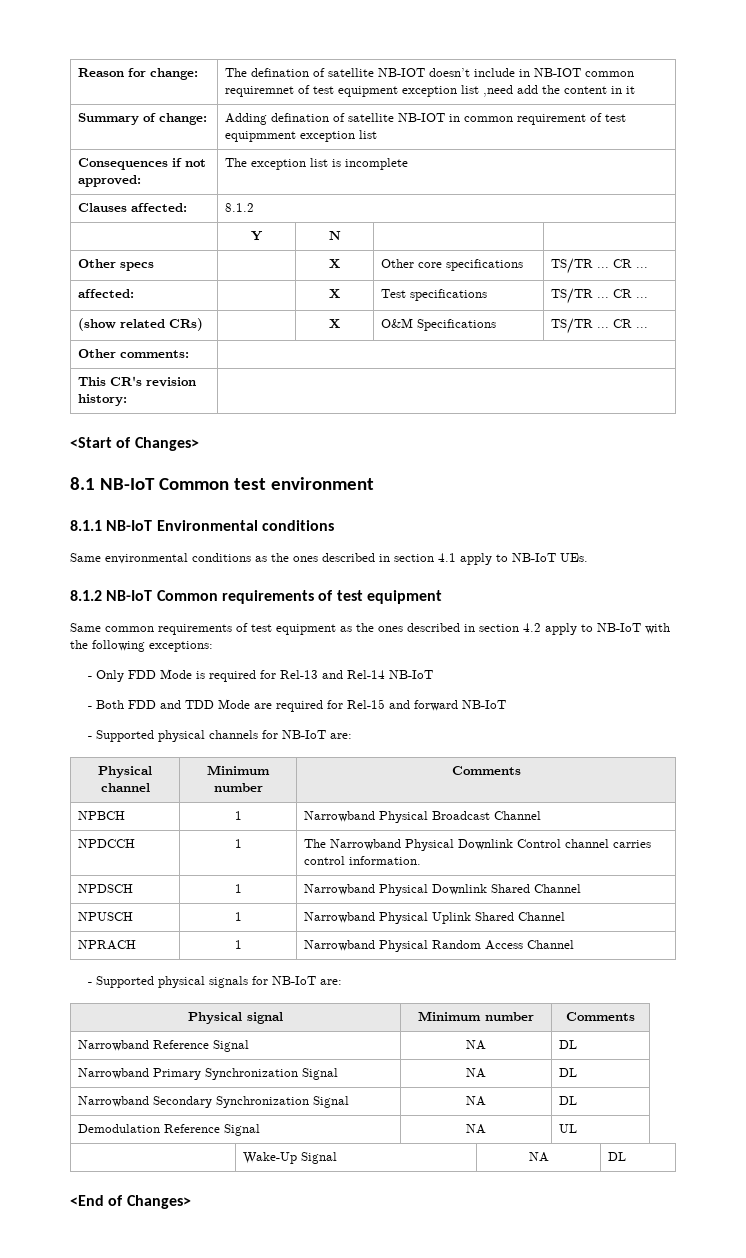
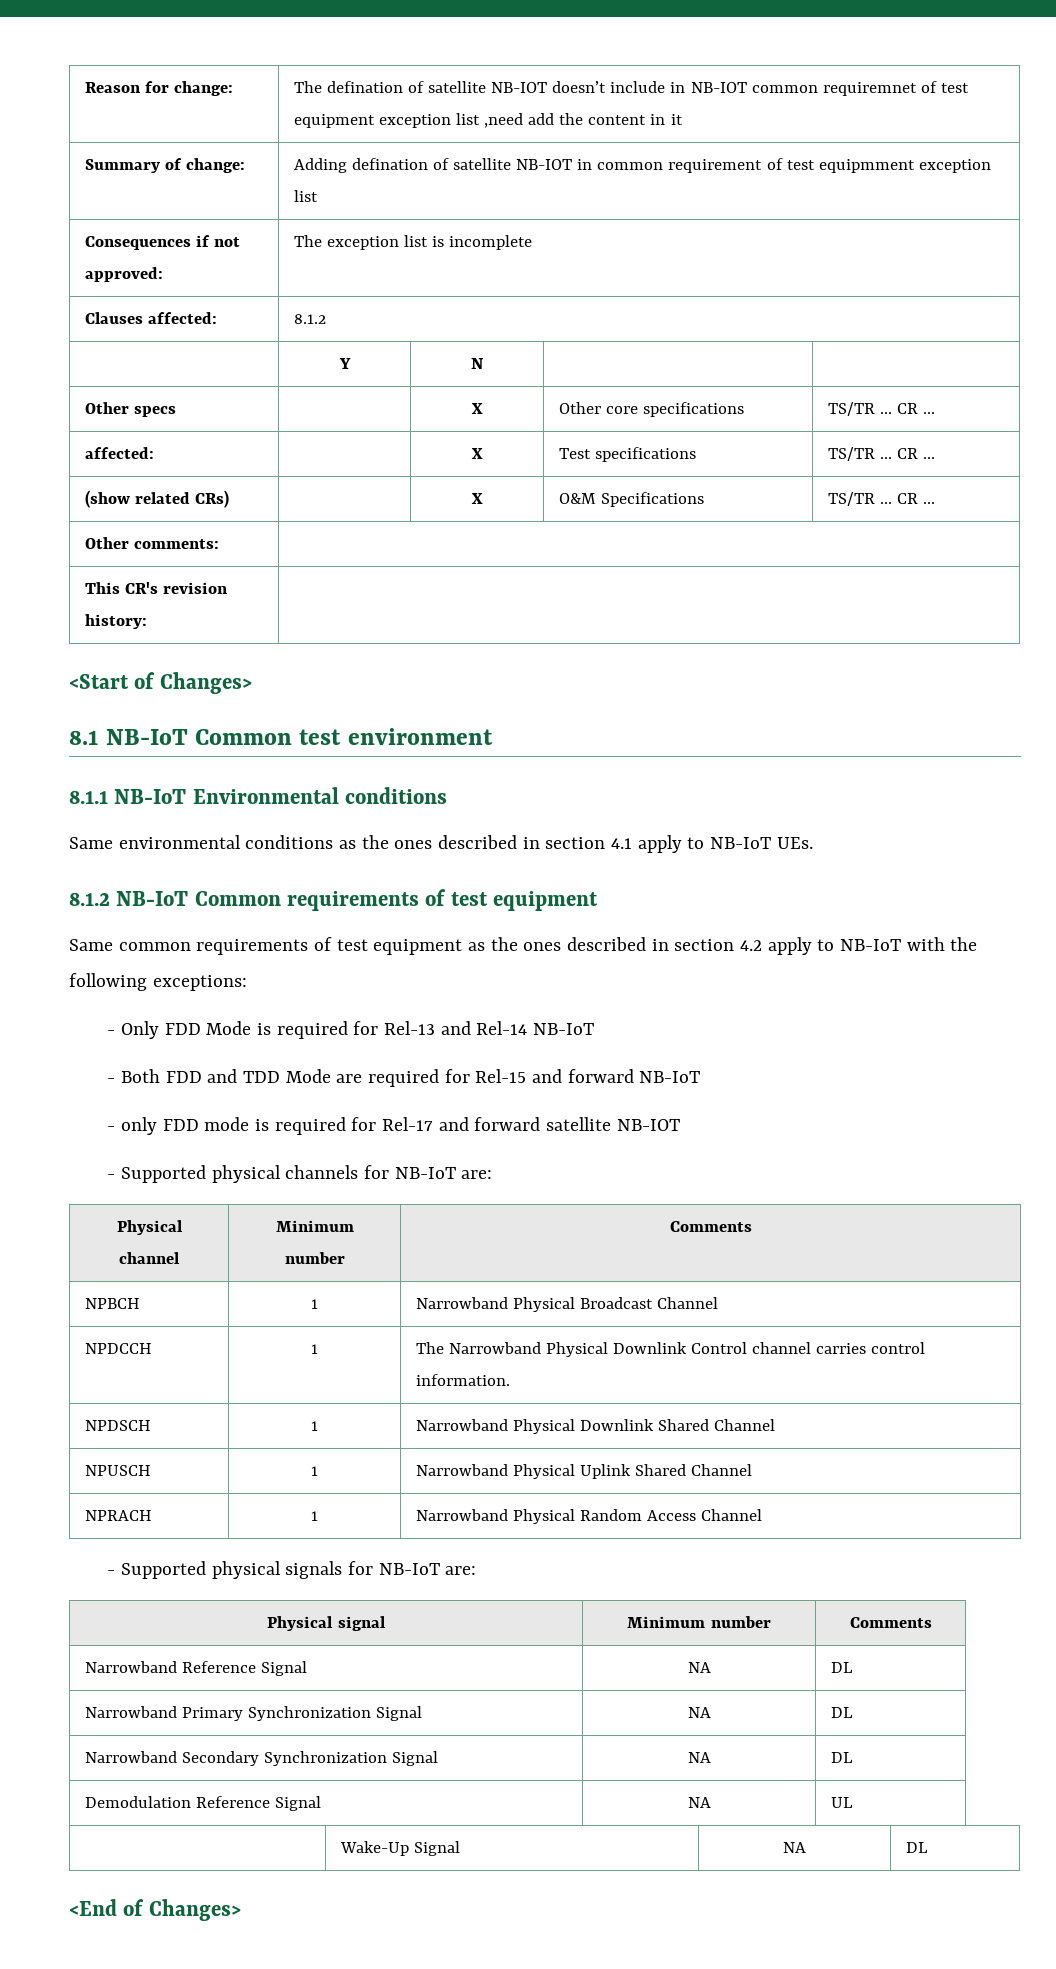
+ - only FDD mode is required for Rel-17 and forward satellite NB-IOT

